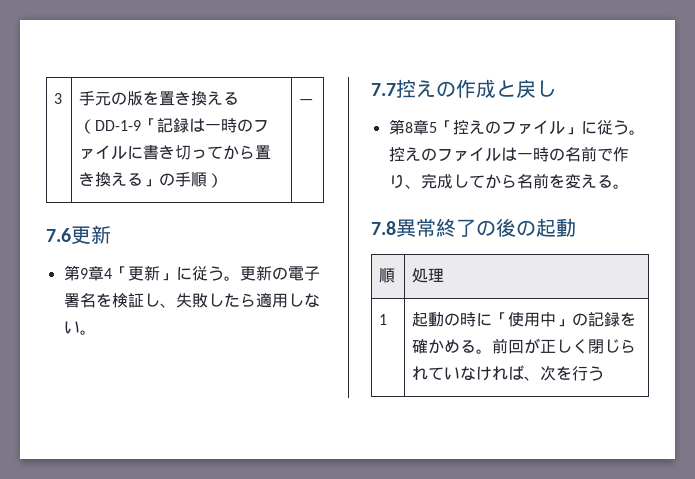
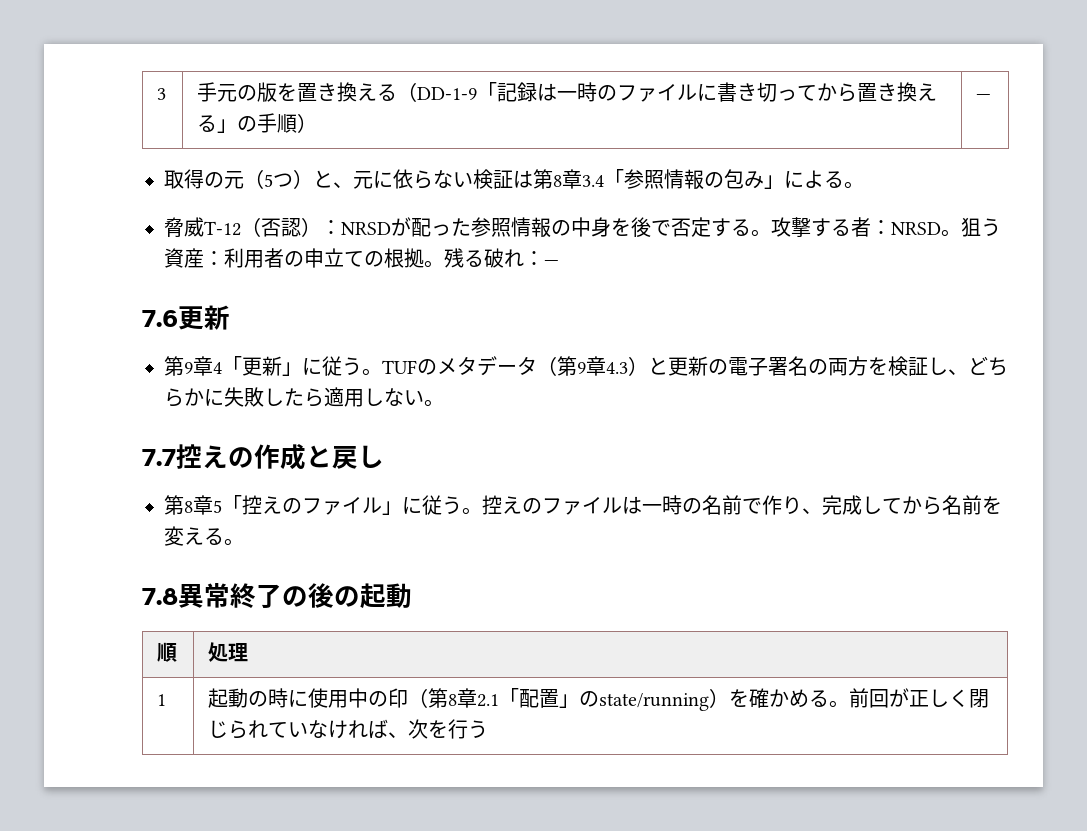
+ 取得の元（5つ）と、元に依らない検証は第8章3.4「参照情報の包み」による。
+ 脅威T-12（否認）：NRSDが配った参照情報の中身を後で否定する。攻撃する者：NRSD。狙う資産：利用者の申立ての根拠。残る破れ：—
- 更新の電子署名を検証し、失敗したら適用しない。
+ TUFのメタデータ（第9章4.3）と更新の電子署名の両方を検証し、どちらかに失敗したら適用しない。
- 1 | 起動の時に「使用中」の記録を確かめる。前回が正しく閉じられていなければ、次を行う
+ 1 | 起動の時に使用中の印（第8章2.1「配置」のstate/running）を確かめる。前回が正しく閉じられていなければ、次を行う

